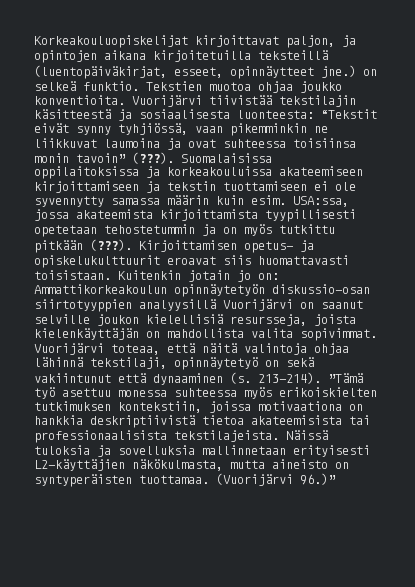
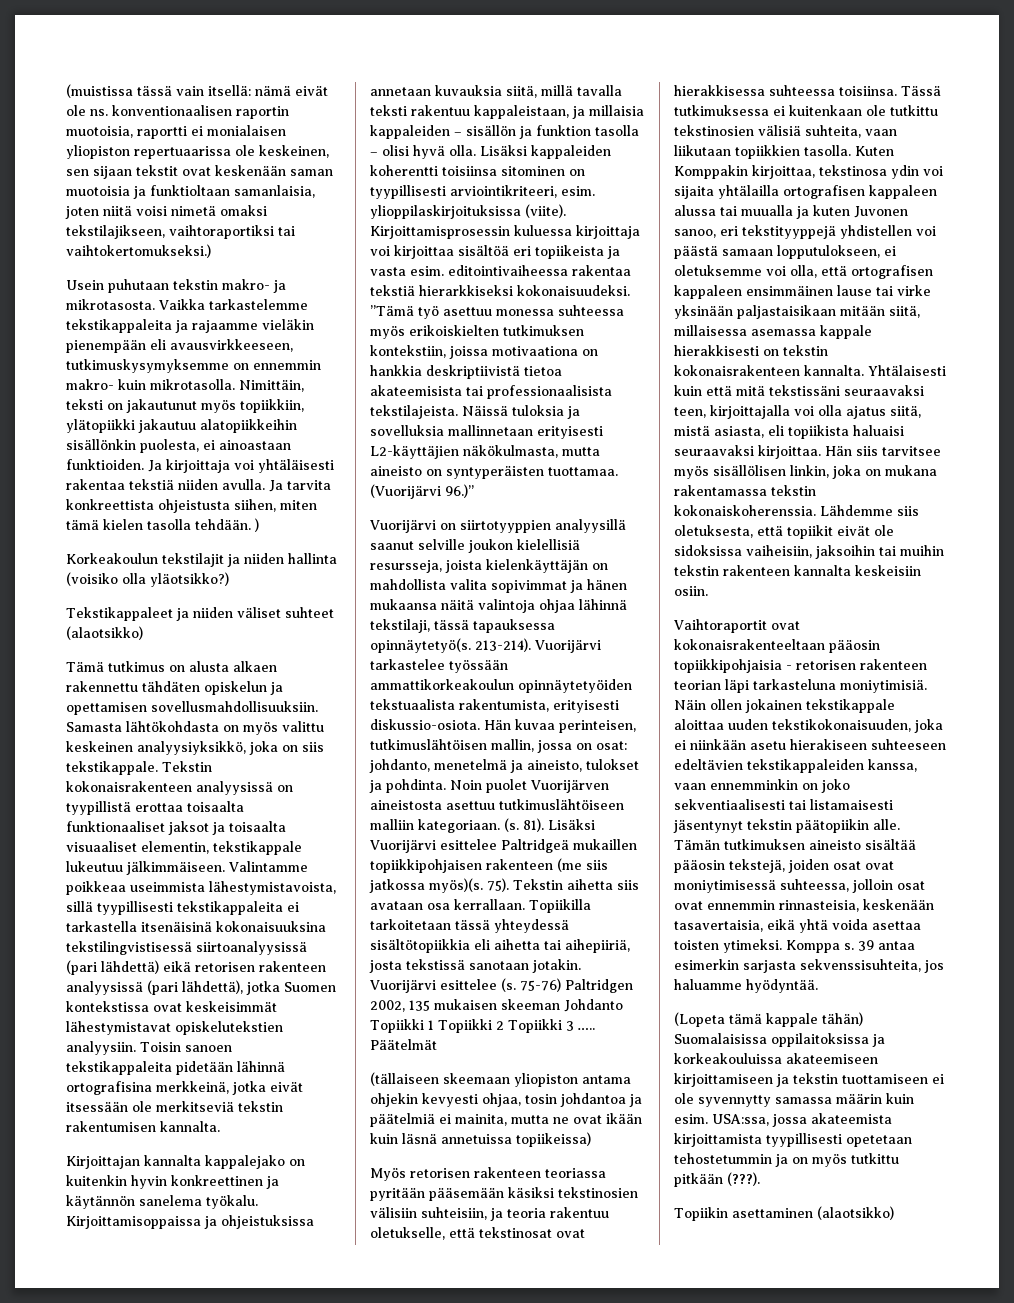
- Korkeakouluopiskelijat kirjoittavat paljon, ja opintojen aikana kirjoitetuilla teksteillä (luentopäiväkirjat, esseet, opinnäytteet jne.) on selkeä funktio. Tekstien muotoa ohjaa joukko konventioita. Vuorijärvi tiivistää tekstilajin käsitteestä ja sosiaalisesta luonteesta: “Tekstit eivät synny tyhjiössä, vaan pikemminkin ne liikkuvat laumoina ja ovat suhteessa toisiinsa monin tavoin” (???). Suomalaisissa oppilaitoksissa ja korkeakouluissa akateemiseen kirjoittamiseen ja tekstin tuottamiseen ei ole syvennytty samassa määrin kuin esim. USA:ssa, jossa akateemista kirjoittamista tyypillisesti opetetaan tehostetummin ja on myös tutkittu pitkään (???). Kirjoittamisen opetus- ja opiskelukulttuurit eroavat siis huomattavasti toisistaan. Kuitenkin jotain jo on: Ammattikorkeakoulun opinnäytetyön diskussio-osan siirtotyyppien analyysillä Vuorijärvi on saanut selville joukon kielellisiä resursseja, joista kielenkäyttäjän on mahdollista valita sopivimmat. Vuorijärvi toteaa, että näitä valintoja ohjaa lähinnä tekstilaji, opinnäytetyö on sekä vakiintunut että dynaaminen (s. 213-214). ”Tämä työ asettuu monessa suhteessa myös erikoiskielten tutkimuksen kontekstiin, joissa motivaationa on hankkia deskriptiivistä tietoa akateemisista tai professionaalisista tekstilajeista.
+ (muistissa tässä vain itsellä: nämä eivät ole ns. konventionaalisen raportin muotoisia, raportti ei monialaisen yliopiston repertuaarissa ole keskeinen, sen sijaan tekstit ovat keskenään saman muotoisia ja funktioltaan samanlaisia, joten niitä voisi nimetä omaksi tekstilajikseen, vaihtoraportiksi tai vaihtokertomukseksi.)
+ Usein puhutaan tekstin makro- ja mikrotasosta. Vaikka tarkastelemme tekstikappaleita ja rajaamme vieläkin pienempään eli avausvirkkeeseen, tutkimuskysymyksemme on ennemmin makro- kuin mikrotasolla. Nimittäin, teksti on jakautunut myös topiikkiin, ylätopiikki jakautuu alatopiikkeihin sisällönkin puolesta, ei ainoastaan funktioiden. Ja kirjoittaja voi yhtäläisesti rakentaa tekstiä niiden avulla. Ja tarvita konkreettista ohjeistusta siihen, miten tämä kielen tasolla tehdään. )
+ Korkeakoulun tekstilajit ja niiden hallinta (voisiko olla yläotsikko?)
+ Tekstikappaleet ja niiden väliset suhteet (alaotsikko)
+ Tämä tutkimus on alusta alkaen rakennettu tähdäten opiskelun ja opettamisen sovellusmahdollisuuksiin. Samasta lähtökohdasta on myös valittu keskeinen analyysiyksikkö, joka on siis tekstikappale. Tekstin kokonaisrakenteen analyysissä on tyypillistä erottaa toisaalta funktionaaliset jaksot ja toisaalta visuaaliset elementin, tekstikappale lukeutuu jälkimmäiseen. Valintamme poikkeaa useimmista lähestymistavoista, sillä tyypillisesti tekstikappaleita ei tarkastella itsenäisinä kokonaisuuksina tekstilingvistisessä siirtoanalyysissä (pari lähdettä) eikä retorisen rakenteen analyysissä (pari lähdettä), jotka Suomen kontekstissa ovat keskeisimmät lähestymistavat opiskelutekstien analyysiin. Toisin sanoen tekstikappaleita pidetään lähinnä ortografisina merkkeinä, jotka eivät itsessään ole merkitseviä tekstin rakentumisen kannalta.
+ Kirjoittajan kannalta kappalejako on kuitenkin hyvin konkreettinen ja käytännön sanelema työkalu. Kirjoittamisoppaissa ja ohjeistuksissa annetaan kuvauksia siitä, millä tavalla teksti rakentuu kappaleistaan, ja millaisia kappaleiden – sisällön ja funktion tasolla – olisi hyvä olla. Lisäksi kappaleiden koherentti toisiinsa sitominen on tyypillisesti arviointikriteeri, esim. ylioppilaskirjoituksissa (viite). Kirjoittamisprosessin kuluessa kirjoittaja voi kirjoittaa sisältöä eri topiikeista ja vasta esim. editointivaiheessa rakentaa tekstiä hierarkkiseksi kokonaisuudeksi. ”Tämä työ asettuu monessa suhteessa myös erikoiskielten tutkimuksen kontekstiin, joissa motivaationa on hankkia deskriptiivistä tietoa akateemisista tai professionaalisista tekstilajeista.
+ Vuorijärvi on siirtotyyppien analyysillä saanut selville joukon kielellisiä resursseja, joista kielenkäyttäjän on mahdollista valita sopivimmat ja hänen mukaansa näitä valintoja ohjaa lähinnä tekstilaji, tässä tapauksessa opinnäytetyö(s. 213-214). Vuorijärvi tarkastelee työssään ammattikorkeakoulun opinnäytetyöiden tekstuaalista rakentumista, erityisesti diskussio-osiota. Hän kuvaa perinteisen, tutkimuslähtöisen mallin, jossa on osat: johdanto, menetelmä ja aineisto, tulokset ja pohdinta. Noin puolet Vuorijärven aineistosta asettuu tutkimuslähtöiseen malliin kategoriaan. (s. 81). Lisäksi Vuorijärvi esittelee Paltridgeä mukaillen topiikkipohjaisen rakenteen (me siis jatkossa myös)(s. 75). Tekstin aihetta siis avataan osa kerrallaan. Topiikilla tarkoitetaan tässä yhteydessä sisältötopiikkia eli aihetta tai aihepiiriä, josta tekstissä sanotaan jotakin. Vuorijärvi esittelee (s. 75-76) Paltridgen 2002, 135 mukaisen skeeman Johdanto Topiikki 1 Topiikki 2 Topiikki 3 ….. Päätelmät
+ (tällaiseen skeemaan yliopiston antama ohjekin kevyesti ohjaa, tosin johdantoa ja päätelmiä ei mainita, mutta ne ovat ikään kuin läsnä annetuissa topiikeissa)
+ Myös retorisen rakenteen teoriassa pyritään pääsemään käsiksi tekstinosien välisiin suhteisiin, ja teoria rakentuu oletukselle, että tekstinosat ovat hierakkisessa suhteessa toisiinsa. Tässä tutkimuksessa ei kuitenkaan ole tutkittu tekstinosien välisiä suhteita, vaan liikutaan topiikkien tasolla. Kuten Komppakin kirjoittaa, tekstinosa ydin voi sijaita yhtälailla ortografisen kappaleen alussa tai muualla ja kuten Juvonen sanoo, eri tekstityyppejä yhdistellen voi päästä samaan lopputulokseen, ei oletuksemme voi olla, että ortografisen kappaleen ensimmäinen lause tai virke yksinään paljastaisikaan mitään siitä, millaisessa asemassa kappale hierakkisesti on tekstin kokonaisrakenteen kannalta. Yhtälaisesti kuin että mitä tekstissäni seuraavaksi teen, kirjoittajalla voi olla ajatus siitä, mistä asiasta, eli topiikista haluaisi seuraavaksi kirjoittaa. Hän siis tarvitsee myös sisällölisen linkin, joka on mukana rakentamassa tekstin kokonaiskoherenssia. Lähdemme siis oletuksesta, että topiikit eivät ole sidoksissa vaiheisiin, jaksoihin tai muihin tekstin rakenteen kannalta keskeisiin osiin.
+ Vaihtoraportit ovat kokonaisrakenteeltaan pääosin topiikkipohjaisia - retorisen rakenteen teorian läpi tarkasteluna moniytimisiä. Näin ollen jokainen tekstikappale aloittaa uuden tekstikokonaisuuden, joka ei niinkään asetu hierakiseen suhteeseen edeltävien tekstikappaleiden kanssa, vaan ennemminkin on joko sekventiaalisesti tai listamaisesti jäsentynyt tekstin päätopiikin alle. Tämän tutkimuksen aineisto sisältää pääosin tekstejä, joiden osat ovat moniytimisessä suhteessa, jolloin osat ovat ennemmin rinnasteisia, keskenään tasavertaisia, eikä yhtä voida asettaa toisten ytimeksi. Komppa s. 39 antaa esimerkin sarjasta sekvenssisuhteita, jos haluamme hyödyntää.
+ (Lopeta tämä kappale tähän) Suomalaisissa oppilaitoksissa ja korkeakouluissa akateemiseen kirjoittamiseen ja tekstin tuottamiseen ei ole syvennytty samassa määrin kuin esim. USA:ssa, jossa akateemista kirjoittamista tyypillisesti opetetaan tehostetummin ja on myös tutkittu pitkään (???).
+ Topiikin asettaminen (alaotsikko)

